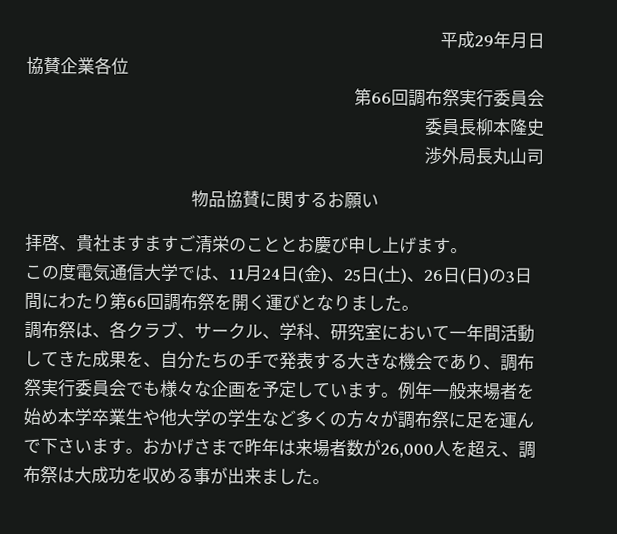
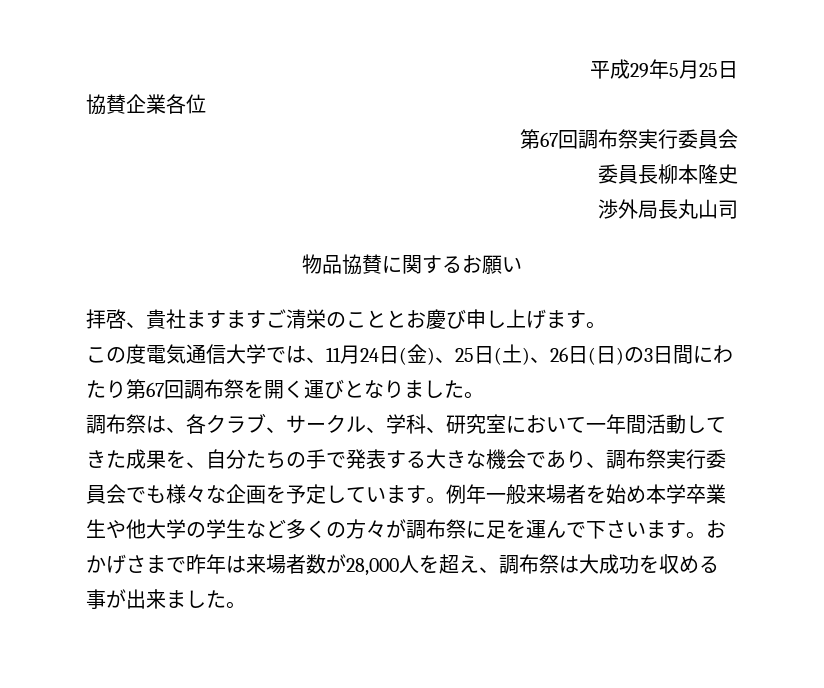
- 平成29年月日
+ 平成29年5月25日
- 第66回調布祭実行委員会
+ 第67回調布祭実行委員会
- この度電気通信大学では、11月24日(金)、25日(土)、26日(日)の3日間にわたり第66回調布祭を開く運びとなりました。
+ この度電気通信大学では、11月24日(金)、25日(土)、26日(日)の3日間にわたり第67回調布祭を開く運びとなりました。
- おかげさまで昨年は来場者数が26,000人を超え、調布祭は大成功を収める事が出来ました。
+ おかげさまで昨年は来場者数が28,000人を超え、調布祭は大成功を収める事が出来ました。

